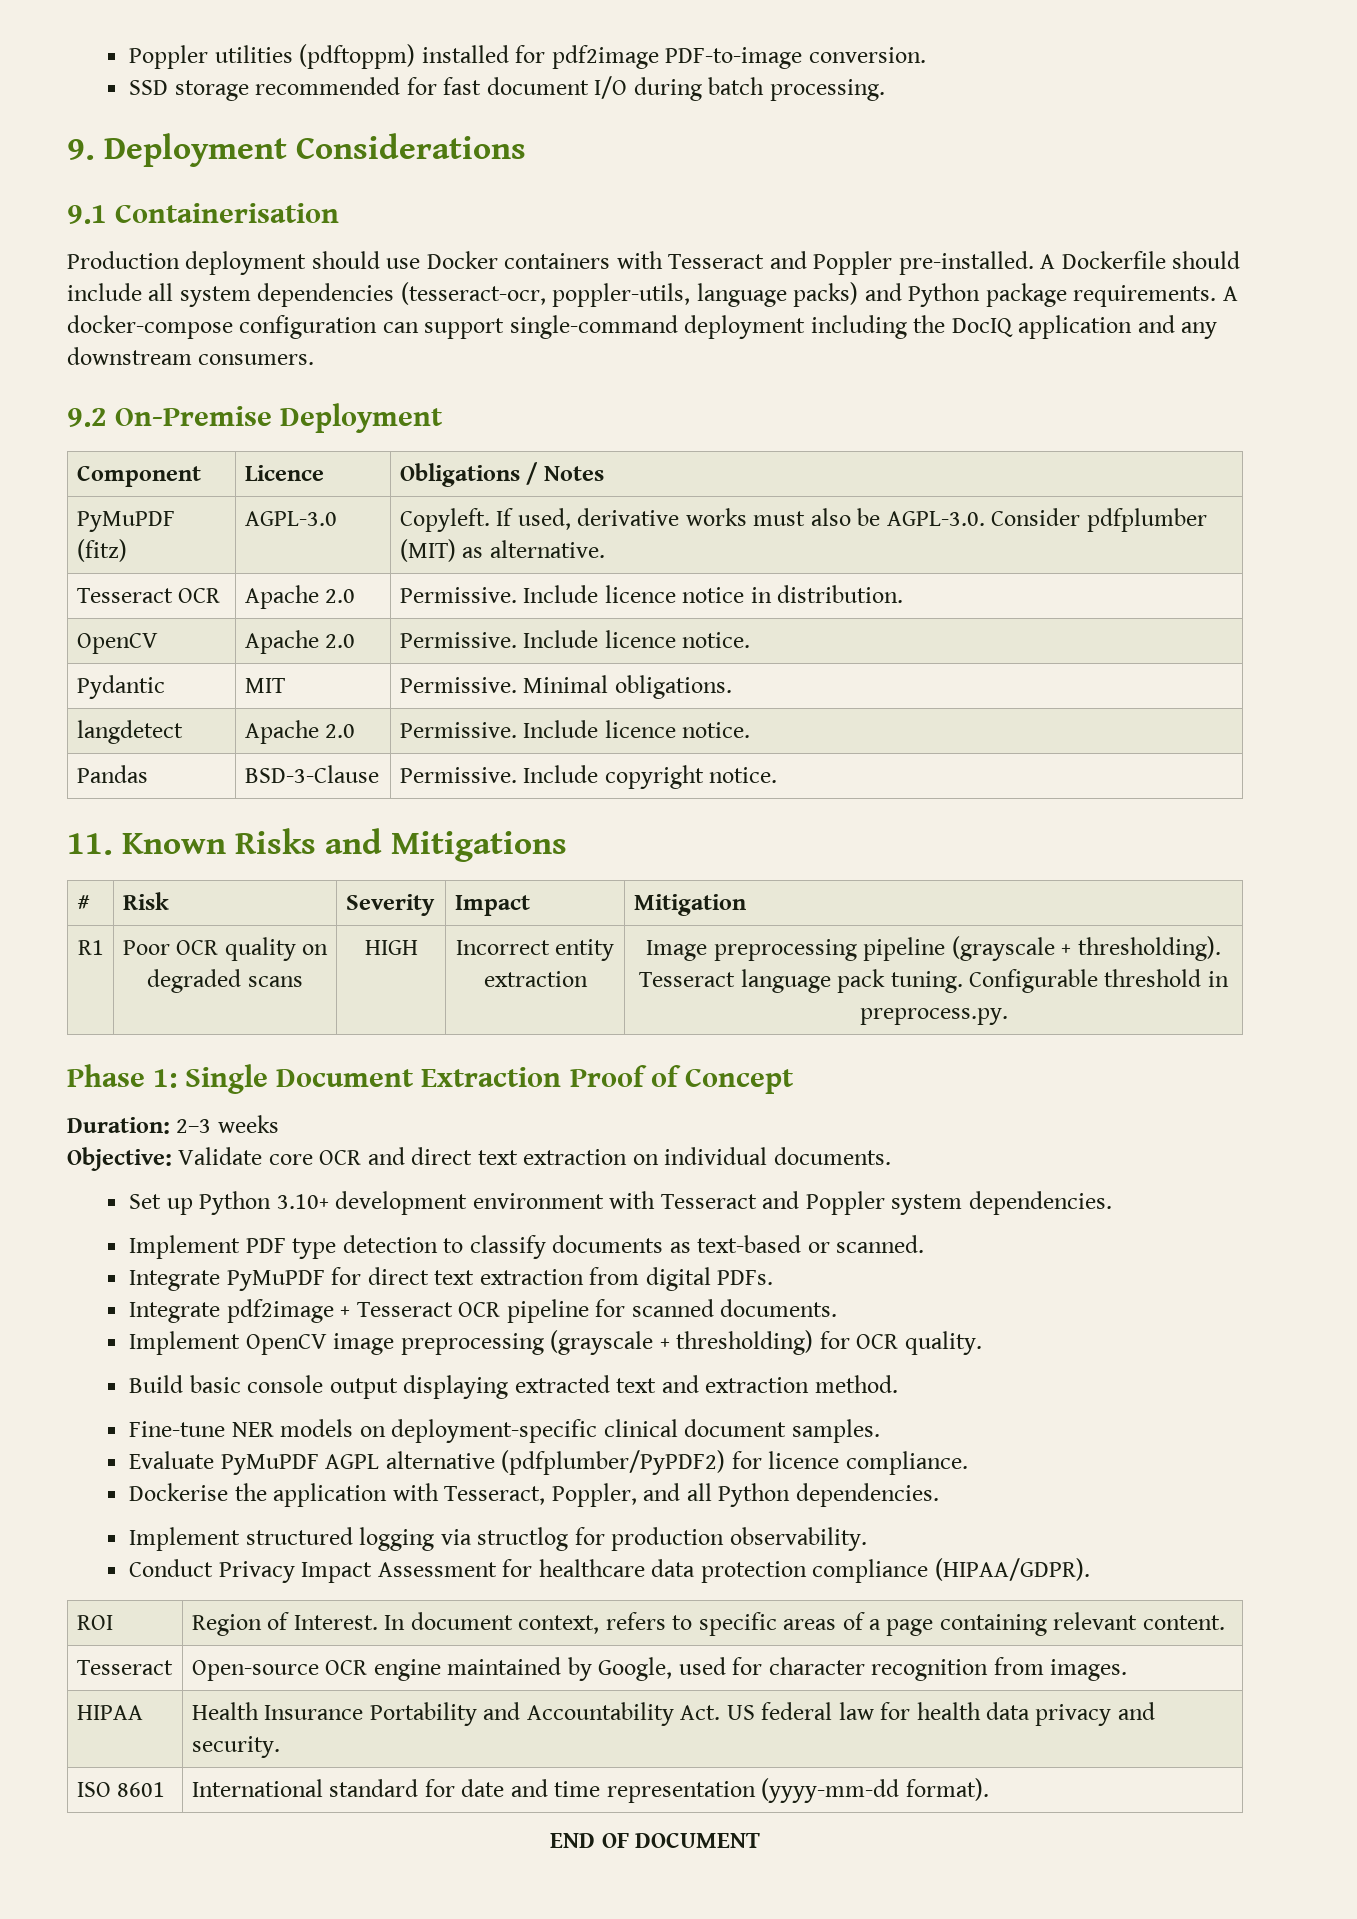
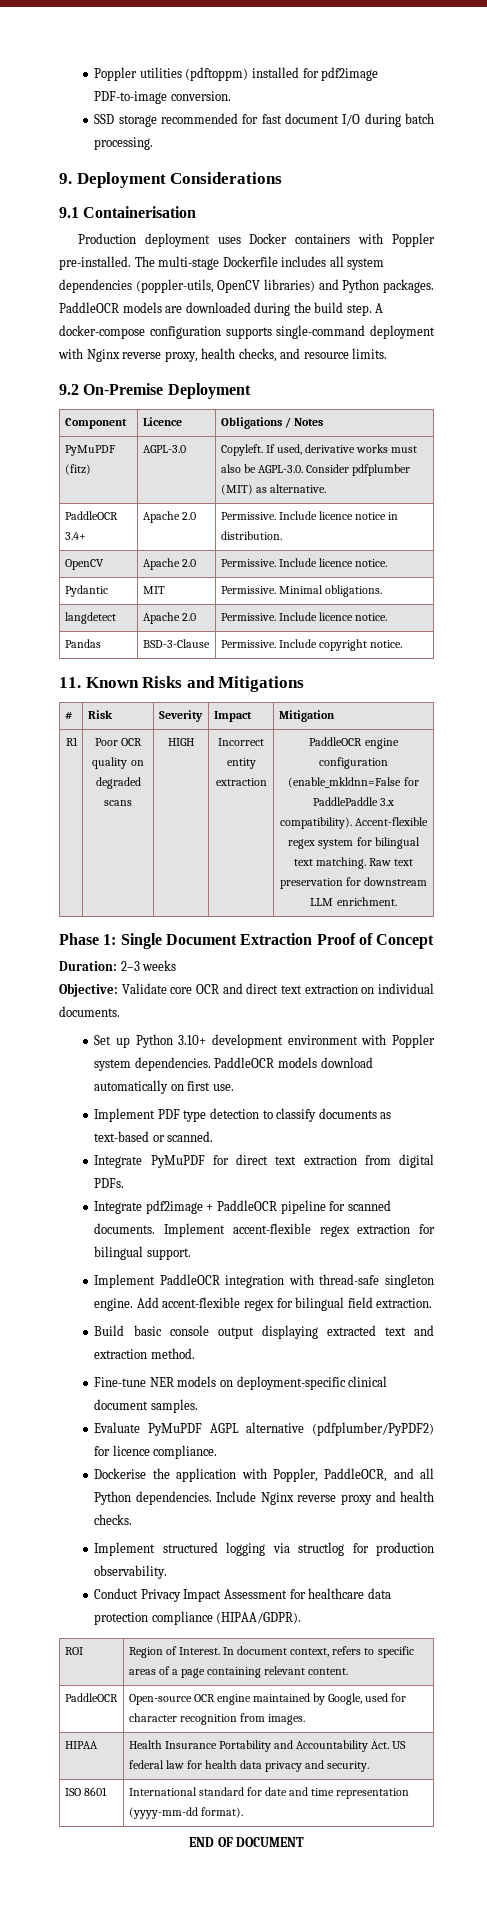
- Production deployment should use Docker containers with Tesseract and Poppler pre-installed. A Dockerfile should include all system dependencies (tesseract-ocr, poppler-utils, language packs) and Python package requirements. A docker-compose configuration can support single-command deployment including the DocIQ application and any downstream consumers.
+ Production deployment uses Docker containers with Poppler pre-installed. The multi-stage Dockerfile includes all system dependencies (poppler-utils, OpenCV libraries) and Python packages. PaddleOCR models are downloaded during the build step. A docker-compose configuration supports single-command deployment with Nginx reverse proxy, health checks, and resource limits.
- Tesseract OCR | Apache 2.0 | Permissive. Include licence notice in distribution.
+ PaddleOCR 3.4+ | Apache 2.0 | Permissive. Include licence notice in distribution.
- R1 | Poor OCR quality on degraded scans | HIGH | Incorrect entity extraction | Image preprocessing pipeline (grayscale + thresholding). Tesseract language pack tuning. Configurable threshold in preprocess.py.
+ R1 | Poor OCR quality on degraded scans | HIGH | Incorrect entity extraction | PaddleOCR engine configuration (enable_mkldnn=False for PaddlePaddle 3.x compatibility). Accent-flexible regex system for bilingual text matching. Raw text preservation for downstream LLM enrichment.
- Set up Python 3.10+ development environment with Tesseract and Poppler system dependencies.
+ Set up Python 3.10+ development environment with Poppler system dependencies. PaddleOCR models download automatically on first use.
- Integrate pdf2image + Tesseract OCR pipeline for scanned documents.
- Implement OpenCV image preprocessing (grayscale + thresholding) for OCR quality.
+ Integrate pdf2image + PaddleOCR pipeline for scanned documents. Implement accent-flexible regex extraction for bilingual support.
+ Implement PaddleOCR integration with thread-safe singleton engine. Add accent-flexible regex for bilingual field extraction.
- Dockerise the application with Tesseract, Poppler, and all Python dependencies.
+ Dockerise the application with Poppler, PaddleOCR, and all Python dependencies. Include Nginx reverse proxy and health checks.
- Tesseract | Open-source OCR engine maintained by Google, used for character recognition from images.
+ PaddleOCR | Open-source OCR engine maintained by Google, used for character recognition from images.

